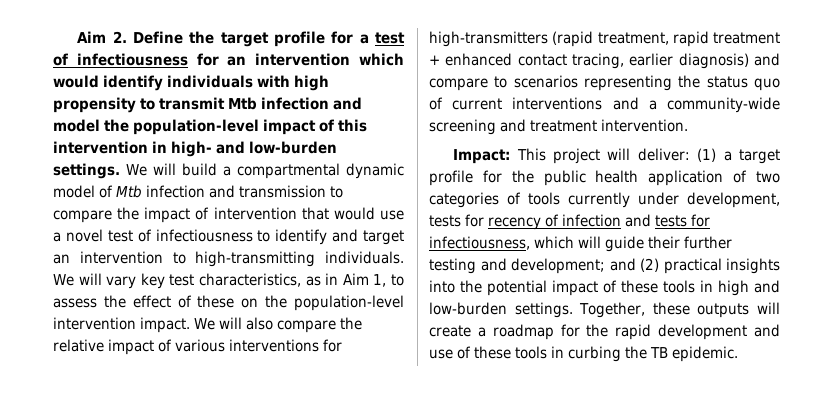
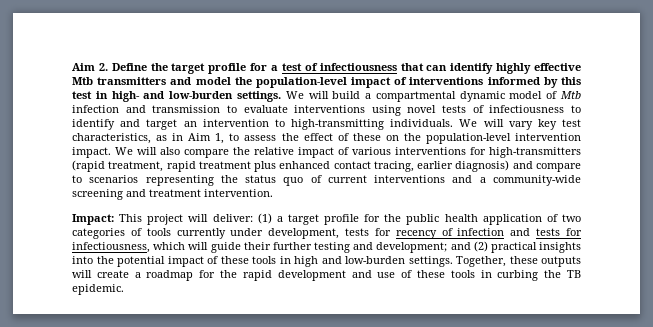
- Aim 2. Define the target profile for a test of infectiousness for an intervention which would identify individuals with high propensity to transmit Mtb infection and model the population-level impact of this intervention in high- and low-burden settings.
+ Aim 2. Define the target profile for a test of infectiousness that can identify highly effective Mtb transmitters and model the population-level impact of interventions informed by this test in high- and low-burden settings.
- We will build a compartmental dynamic model of Mtb infection and transmission to compare the impact of intervention that would use a novel test of infectiousness to identify and target an intervention to high-transmitting individuals.
+ We will build a compartmental dynamic model of Mtb infection and transmission to evaluate interventions using novel tests of infectiousness to identify and target an intervention to high-transmitting individuals.
- We will also compare the relative impact of various interventions for high-transmitters (rapid treatment, rapid treatment + enhanced contact tracing, earlier diagnosis) and compare to scenarios representing the status quo of current interventions and a community-wide screening and treatment intervention.
+ We will also compare the relative impact of various interventions for high-transmitters (rapid treatment, rapid treatment plus enhanced contact tracing, earlier diagnosis) and compare to scenarios representing the status quo of current interventions and a community-wide screening and treatment intervention.

